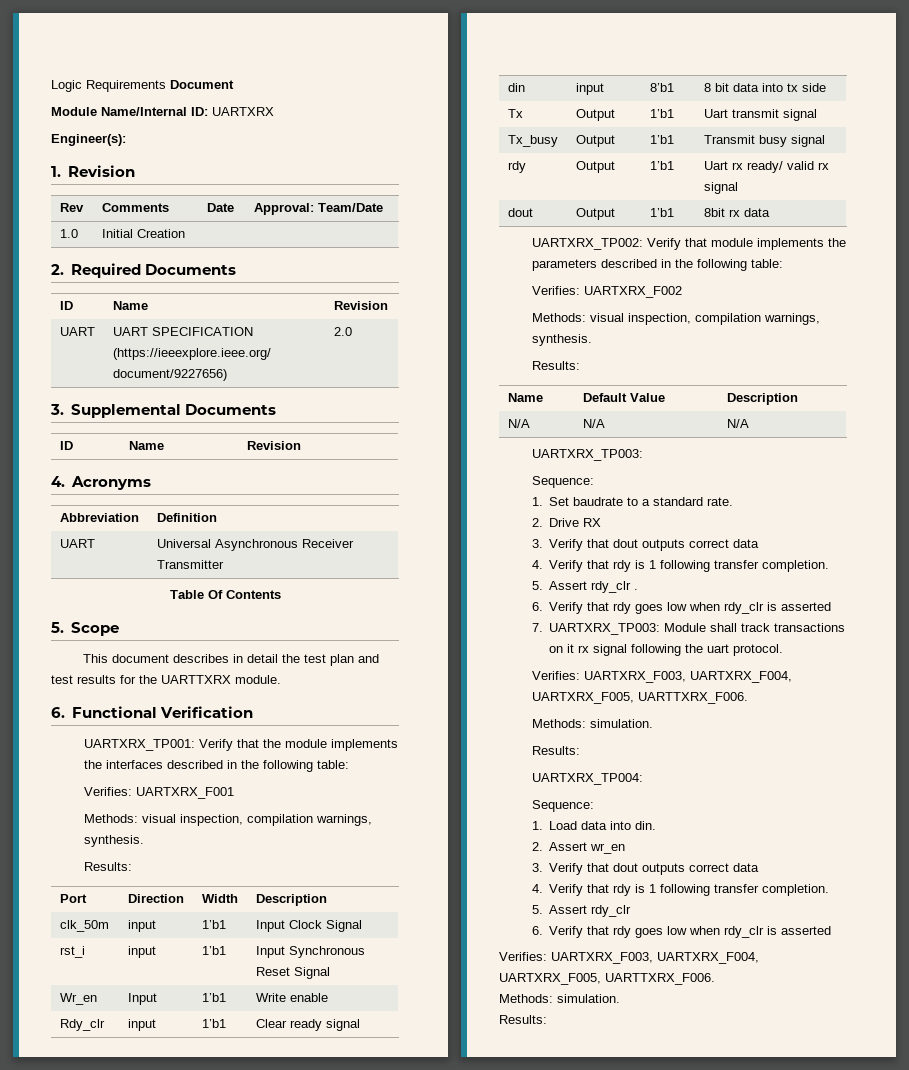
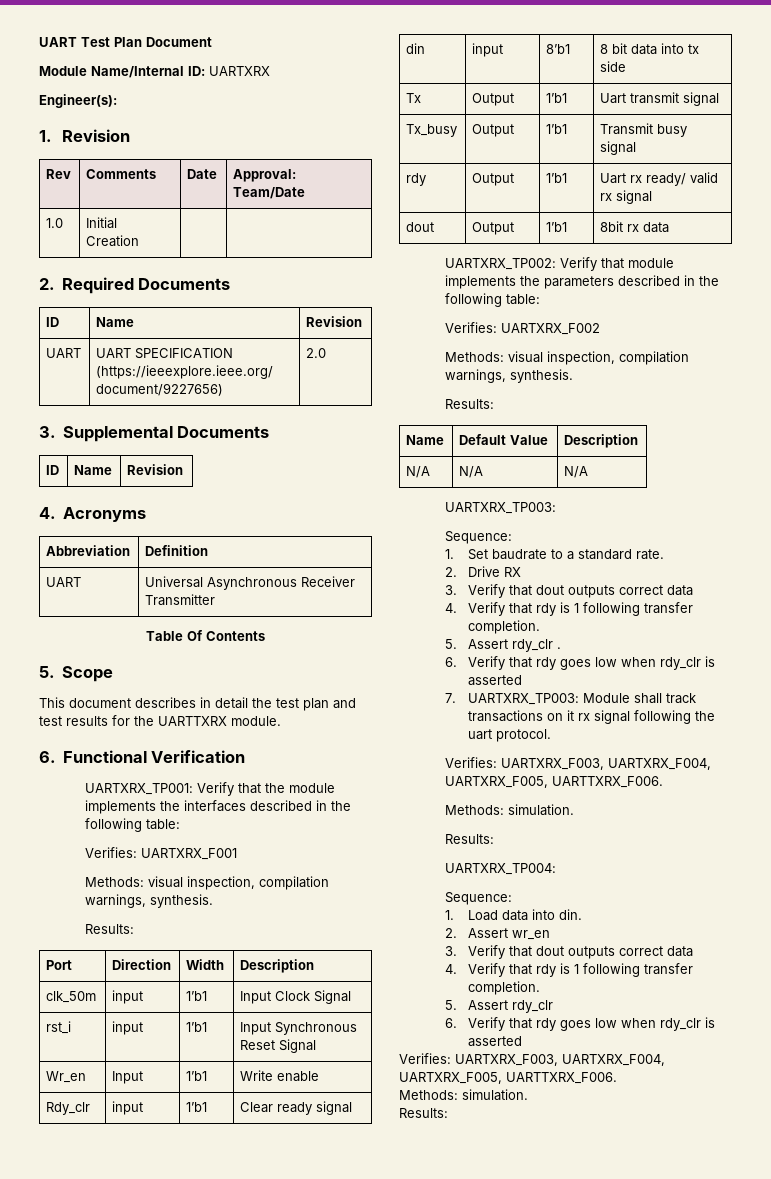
- Logic Requirements Document
+ UART Test Plan Document

